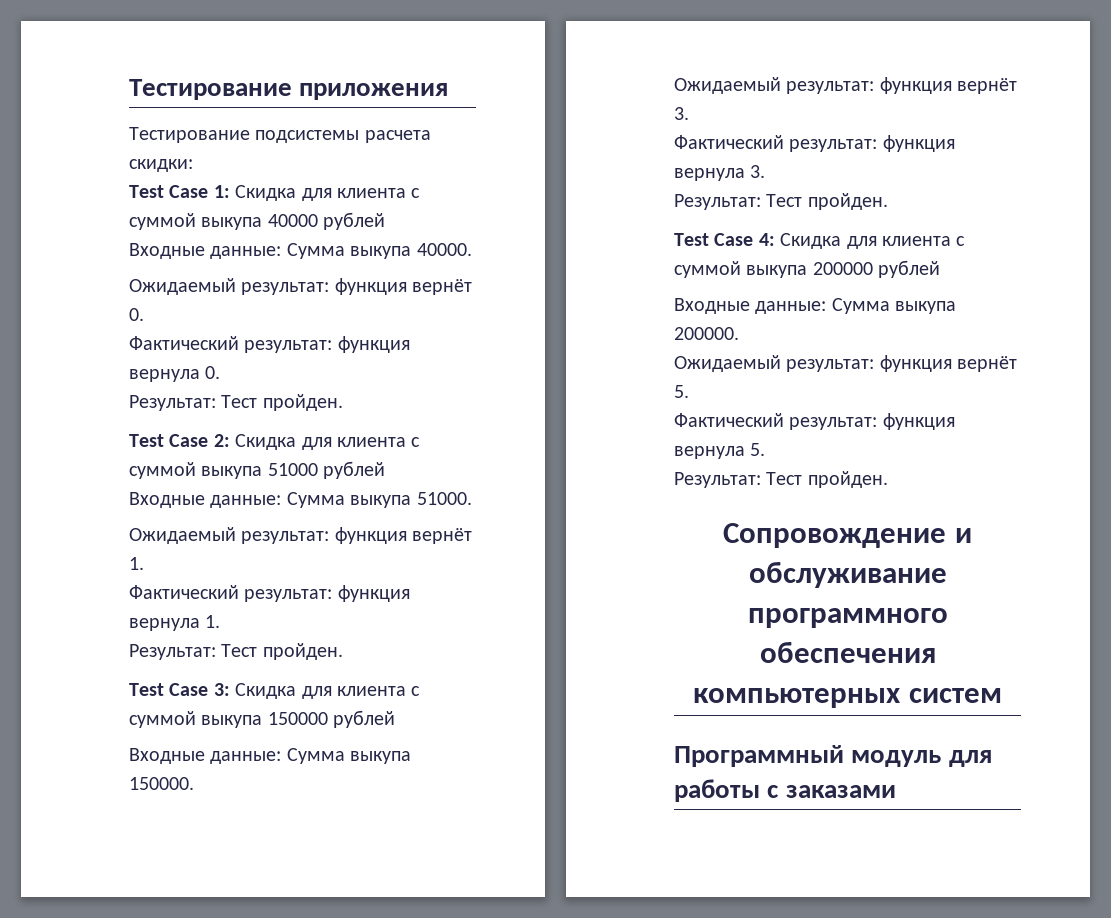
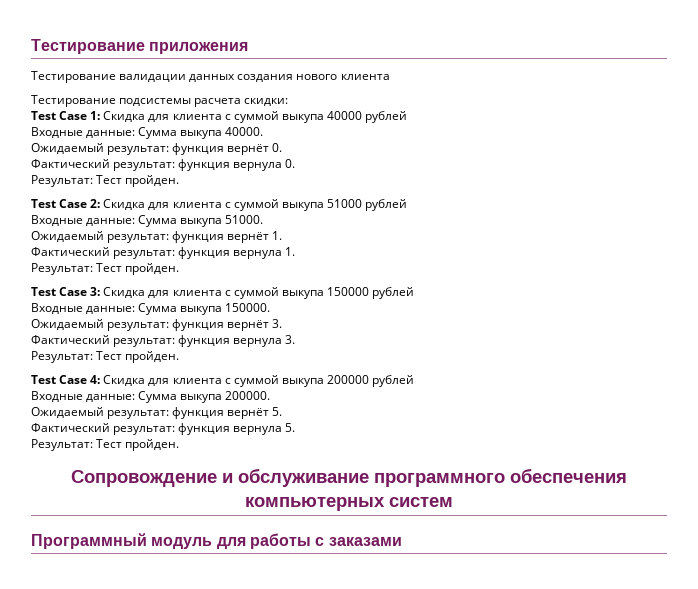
+ Тестирование валидации данных создания нового клиента

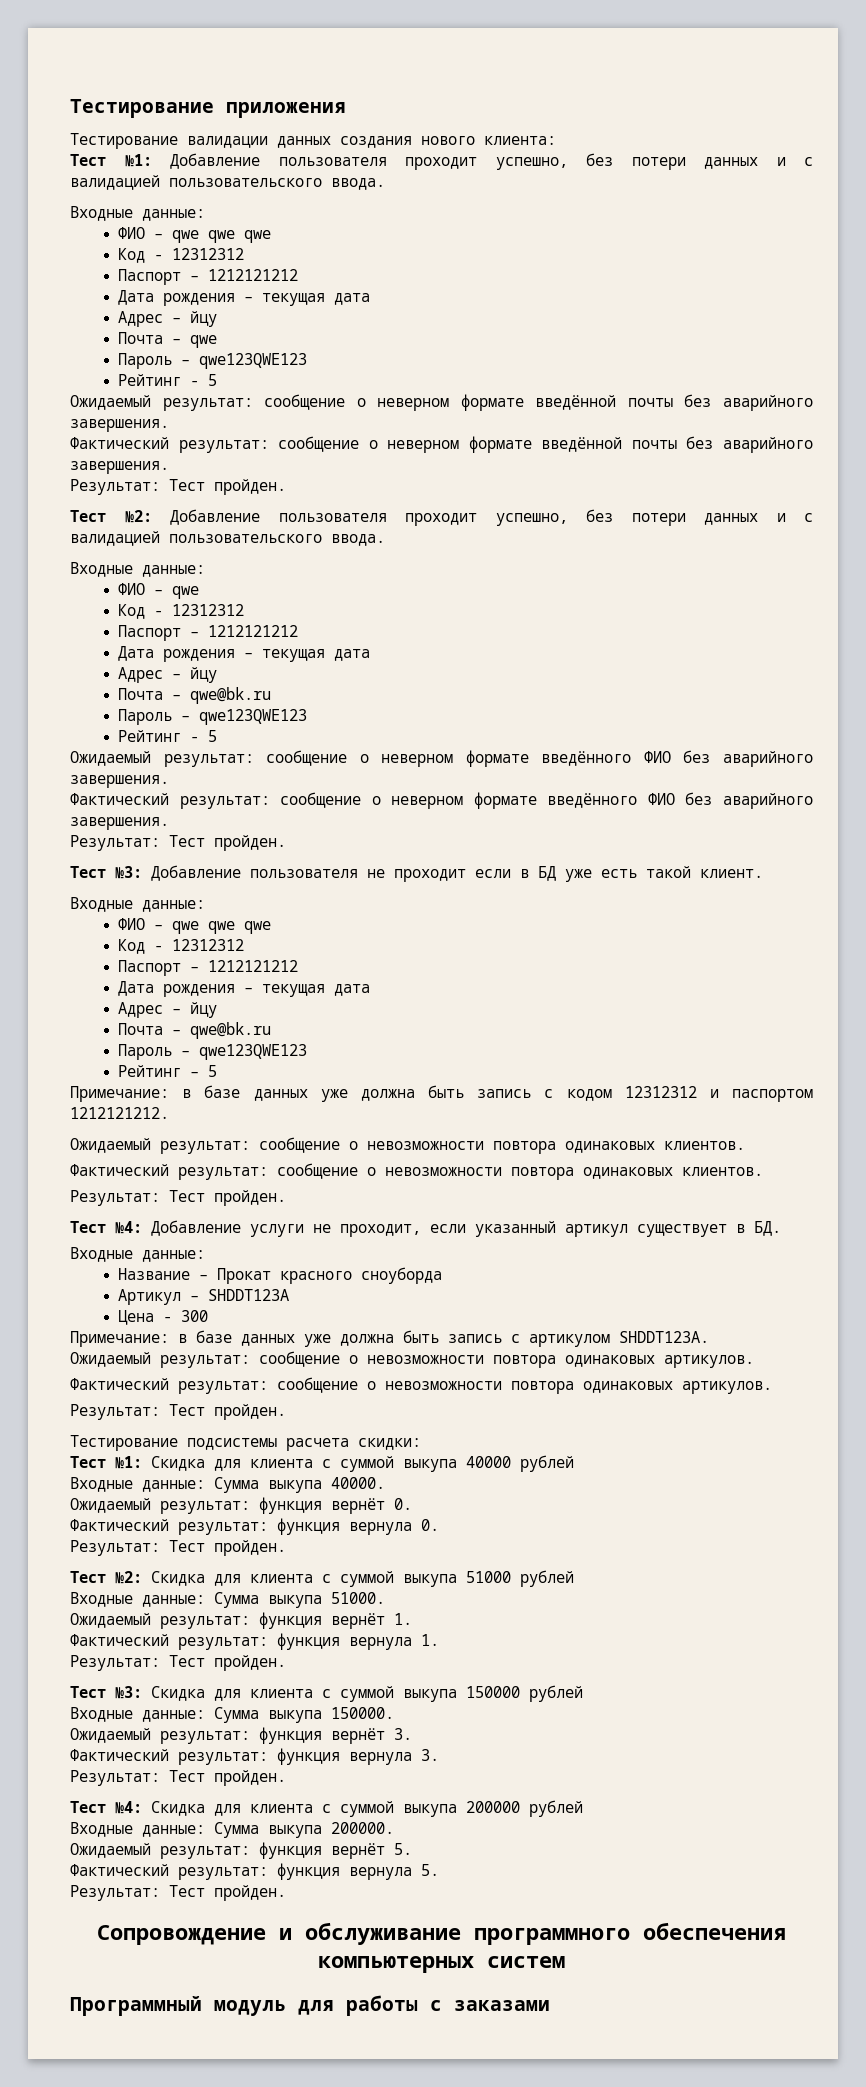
- Тестирование валидации данных создания нового клиента
+ Тестирование валидации данных создания нового клиента:
+ Тест №1: Добавление пользователя проходит успешно, без потери данных и с валидацией пользовательского ввода.
+ Входные данные:
+ ФИО – qwe qwe qwe
+ Код - 12312312
+ Паспорт – 1212121212
+ Дата рождения – текущая дата
+ Адрес – йцу
+ Почта – qwe
+ Пароль – qwe123QWE123
+ Рейтинг - 5
+ Ожидаемый результат: сообщение о неверном формате введённой почты без аварийного завершения.
+ Фактический результат: сообщение о неверном формате введённой почты без аварийного завершения.
+ Результат: Тест пройден.
+ Тест №2: Добавление пользователя проходит успешно, без потери данных и с валидацией пользовательского ввода.
+ Входные данные:
+ ФИО – qwe
+ Код - 12312312
+ Паспорт – 1212121212
+ Дата рождения – текущая дата
+ Адрес – йцу
+ Почта – qwe@bk.ru
+ Пароль – qwe123QWE123
+ Рейтинг - 5
+ Ожидаемый результат: сообщение о неверном формате введённого ФИО без аварийного завершения.
+ Фактический результат: сообщение о неверном формате введённого ФИО без аварийного завершения.
+ Результат: Тест пройден.
+ Тест №3: Добавление пользователя не проходит если в БД уже есть такой клиент.
+ Входные данные:
+ ФИО – qwe qwe qwe
+ Код - 12312312
+ Паспорт – 1212121212
+ Дата рождения – текущая дата
+ Адрес – йцу
+ Почта – qwe@bk.ru
+ Пароль – qwe123QWE123
+ Рейтинг – 5
+ Примечание: в базе данных уже должна быть запись с кодом 12312312 и паспортом 1212121212.
+ Ожидаемый результат: сообщение о невозможности повтора одинаковых клиентов.
+ Фактический результат: сообщение о невозможности повтора одинаковых клиентов.
+ Результат: Тест пройден.
+ Тест №4: Добавление услуги не проходит, если указанный артикул существует в БД.
+ Входные данные:
+ Название – Прокат красного сноуборда
+ Артикул – SHDDT123A
+ Цена - 300
+ Примечание: в базе данных уже должна быть запись с артикулом SHDDT123A.
+ Ожидаемый результат: сообщение о невозможности повтора одинаковых артикулов.
+ Фактический результат: сообщение о невозможности повтора одинаковых артикулов.
+ Результат: Тест пройден.
- Test Case 1: Скидка для клиента с суммой выкупа 40000 рублей
+ Тест №1: Скидка для клиента с суммой выкупа 40000 рублей
- Test Case 2: Скидка для клиента с суммой выкупа 51000 рублей
+ Тест №2: Скидка для клиента с суммой выкупа 51000 рублей
- Test Case 3: Скидка для клиента с суммой выкупа 150000 рублей
+ Тест №3: Скидка для клиента с суммой выкупа 150000 рублей
- Test Case 4: Скидка для клиента с суммой выкупа 200000 рублей
+ Тест №4: Скидка для клиента с суммой выкупа 200000 рублей

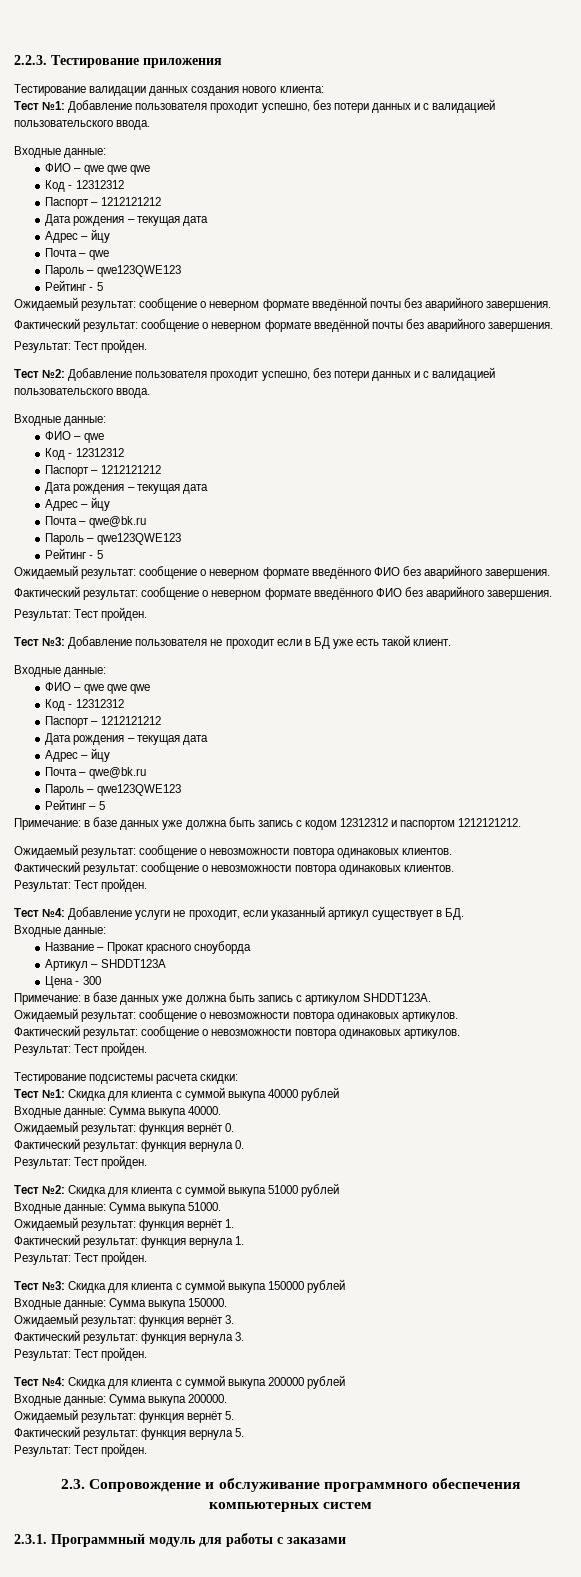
- Тестирование приложения
+ 2.2.3. Тестирование приложения
- Сопровождение и обслуживание программного обеспечения компьютерных систем
+ 2.3. Сопровождение и обслуживание программного обеспечения компьютерных систем
- Программный модуль для работы с заказами
+ 2.3.1. Программный модуль для работы с заказами

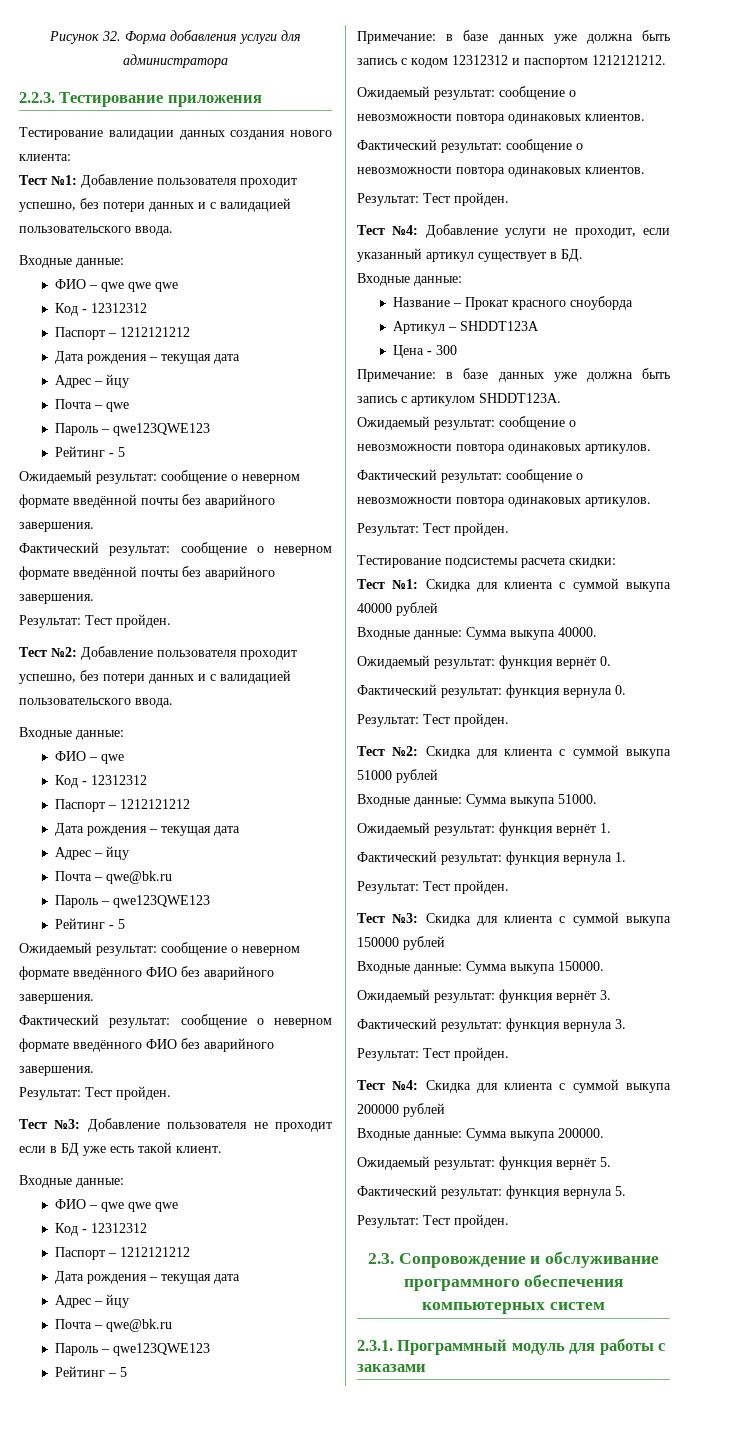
+ Рисунок 32. Форма добавления услуги для администратора

